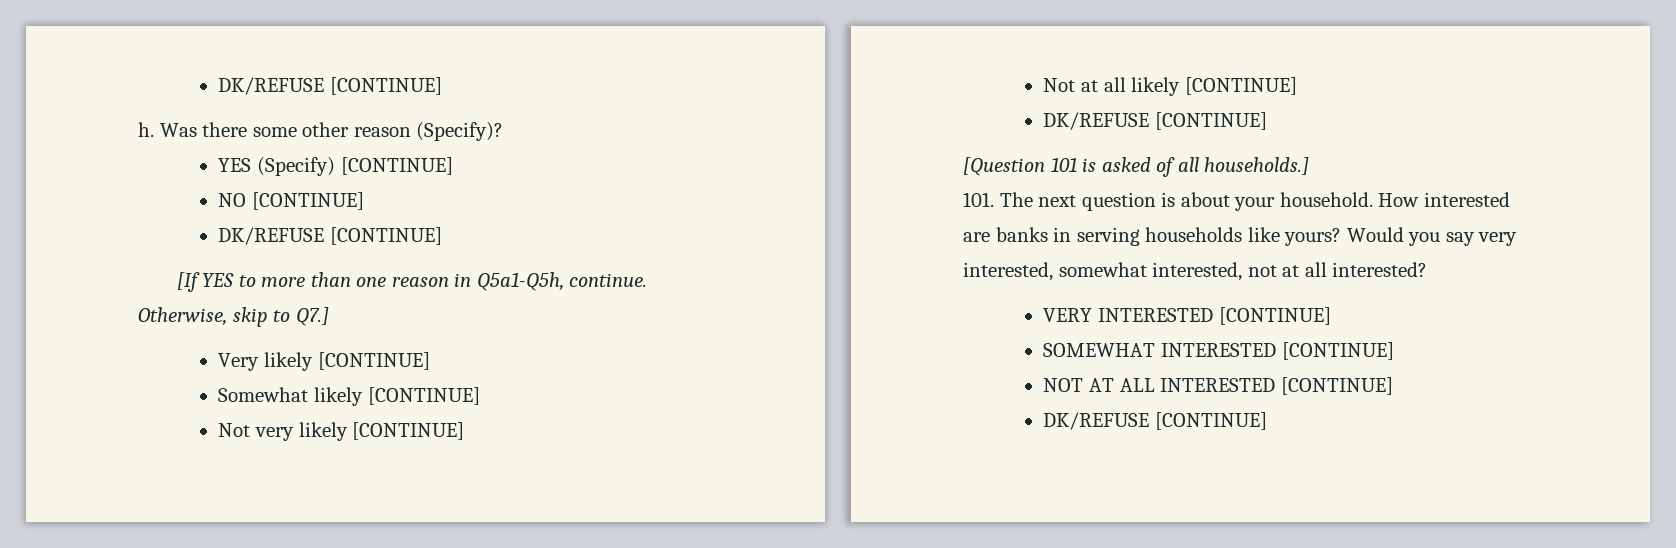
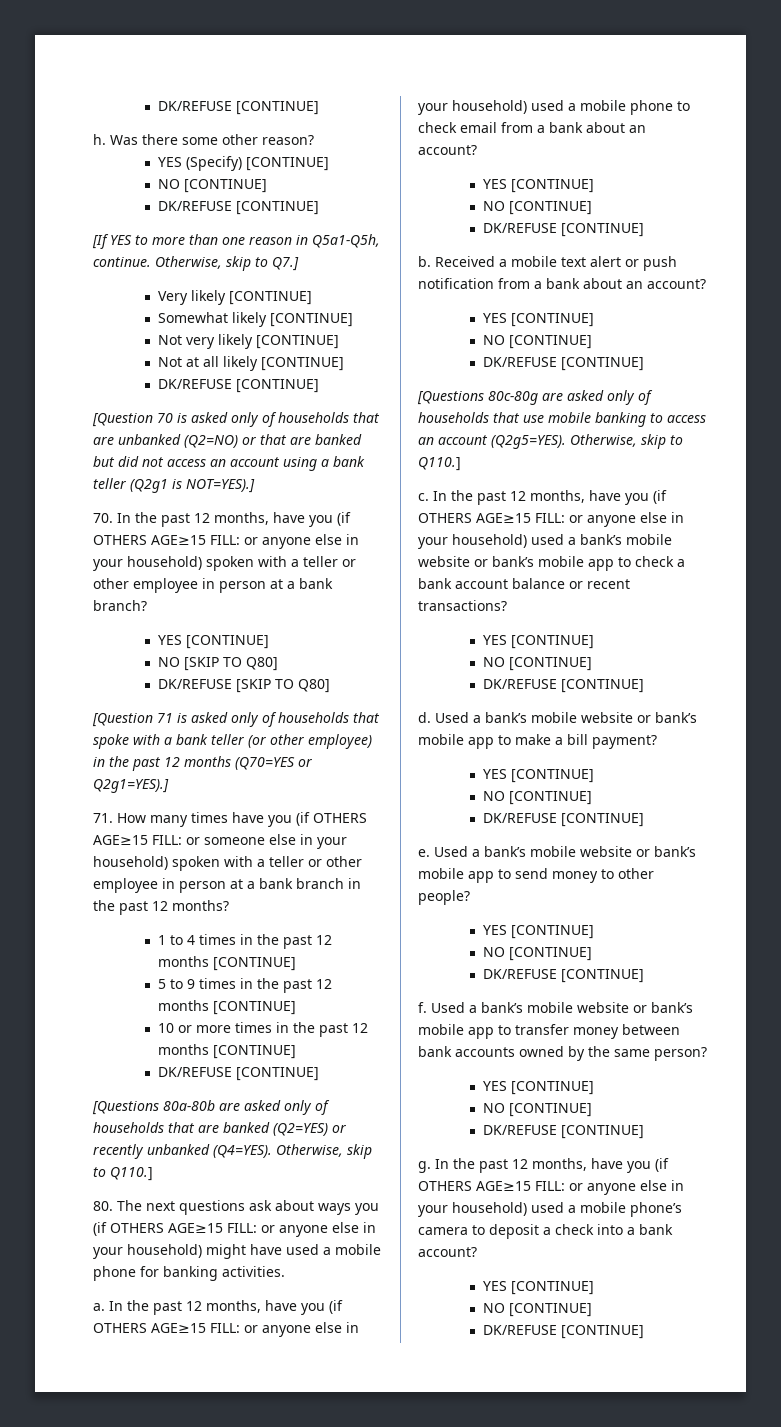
- Was there some other reason (Specify)?
+ Was there some other reason?
- [Question 101 is asked of all households.]
- 101. The next question is about your household. How interested are banks in serving households like yours? Would you say very interested, somewhat interested, not at all interested?
- VERY INTERESTED [CONTINUE]
- SOMEWHAT INTERESTED [CONTINUE]
- NOT AT ALL INTERESTED [CONTINUE]
+ [Question 70 is asked only of households that are unbanked (Q2=NO) or that are banked but did not access an account using a bank teller (Q2g1 is NOT=YES).]
+ 70. In the past 12 months, have you (if OTHERS AGE≥15 FILL: or anyone else in your household) spoken with a teller or other employee in person at a bank branch?
+ YES [CONTINUE]
+ NO [SKIP TO Q80]
+ DK/REFUSE [SKIP TO Q80]
+ [Question 71 is asked only of households that spoke with a bank teller (or other employee) in the past 12 months (Q70=YES or Q2g1=YES).]
+ 71. How many times have you (if OTHERS AGE≥15 FILL: or someone else in your household) spoken with a teller or other employee in person at a bank branch in the past 12 months?
+ 1 to 4 times in the past 12 months [CONTINUE]
+ 5 to 9 times in the past 12 months [CONTINUE]
+ 10 or more times in the past 12 months [CONTINUE]
+ DK/REFUSE [CONTINUE]
+ [Questions 80a-80b are asked only of households that are banked (Q2=YES) or recently unbanked (Q4=YES). Otherwise, skip to Q110.]
+ 80. The next questions ask about ways you (if OTHERS AGE≥15 FILL: or anyone else in your household) might have used a mobile phone for banking activities.
+ a. In the past 12 months, have you (if OTHERS AGE≥15 FILL: or anyone else in your household) used a mobile phone to check email from a bank about an account?
+ YES [CONTINUE]
+ NO [CONTINUE]
+ DK/REFUSE [CONTINUE]
+ b. Received a mobile text alert or push notification from a bank about an account?
+ YES [CONTINUE]
+ NO [CONTINUE]
+ DK/REFUSE [CONTINUE]
+ [Questions 80c-80g are asked only of households that use mobile banking to access an account (Q2g5=YES). Otherwise, skip to Q110.]
+ c. In the past 12 months, have you (if OTHERS AGE≥15 FILL: or anyone else in your household) used a bank’s mobile website or bank’s mobile app to check a bank account balance or recent transactions?
+ YES [CONTINUE]
+ NO [CONTINUE]
+ DK/REFUSE [CONTINUE]
+ d. Used a bank’s mobile website or bank’s mobile app to make a bill payment?
+ YES [CONTINUE]
+ NO [CONTINUE]
+ DK/REFUSE [CONTINUE]
+ e. Used a bank’s mobile website or bank’s mobile app to send money to other people?
+ YES [CONTINUE]
+ NO [CONTINUE]
+ DK/REFUSE [CONTINUE]
+ f. Used a bank’s mobile website or bank’s mobile app to transfer money between bank accounts owned by the same person?
+ YES [CONTINUE]
+ NO [CONTINUE]
+ DK/REFUSE [CONTINUE]
+ g. In the past 12 months, have you (if OTHERS AGE≥15 FILL: or anyone else in your household) used a mobile phone’s camera to deposit a check into a bank account?
+ YES [CONTINUE]
+ NO [CONTINUE]

